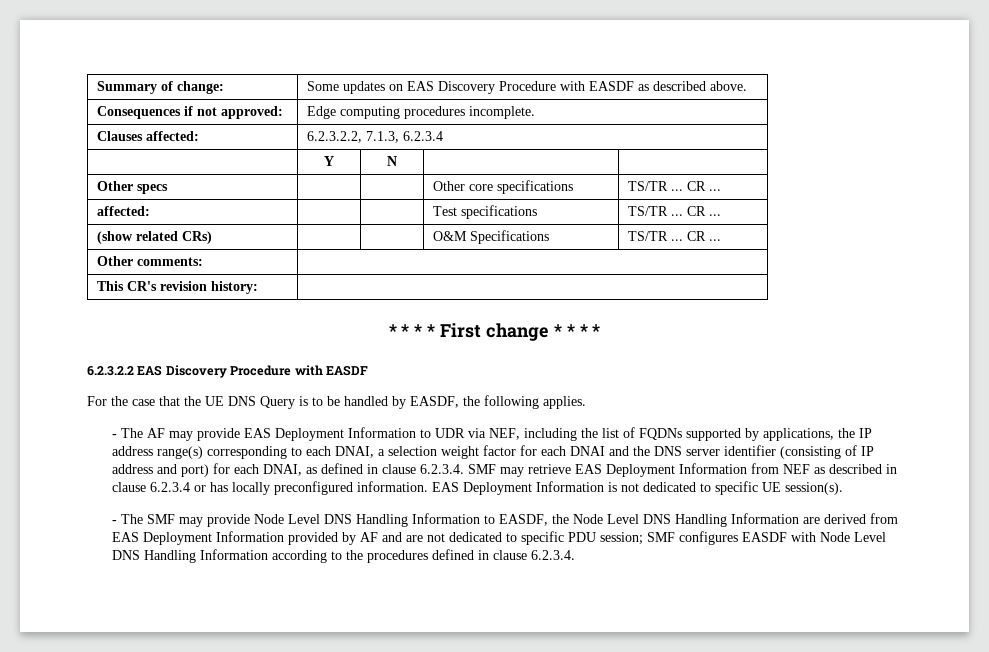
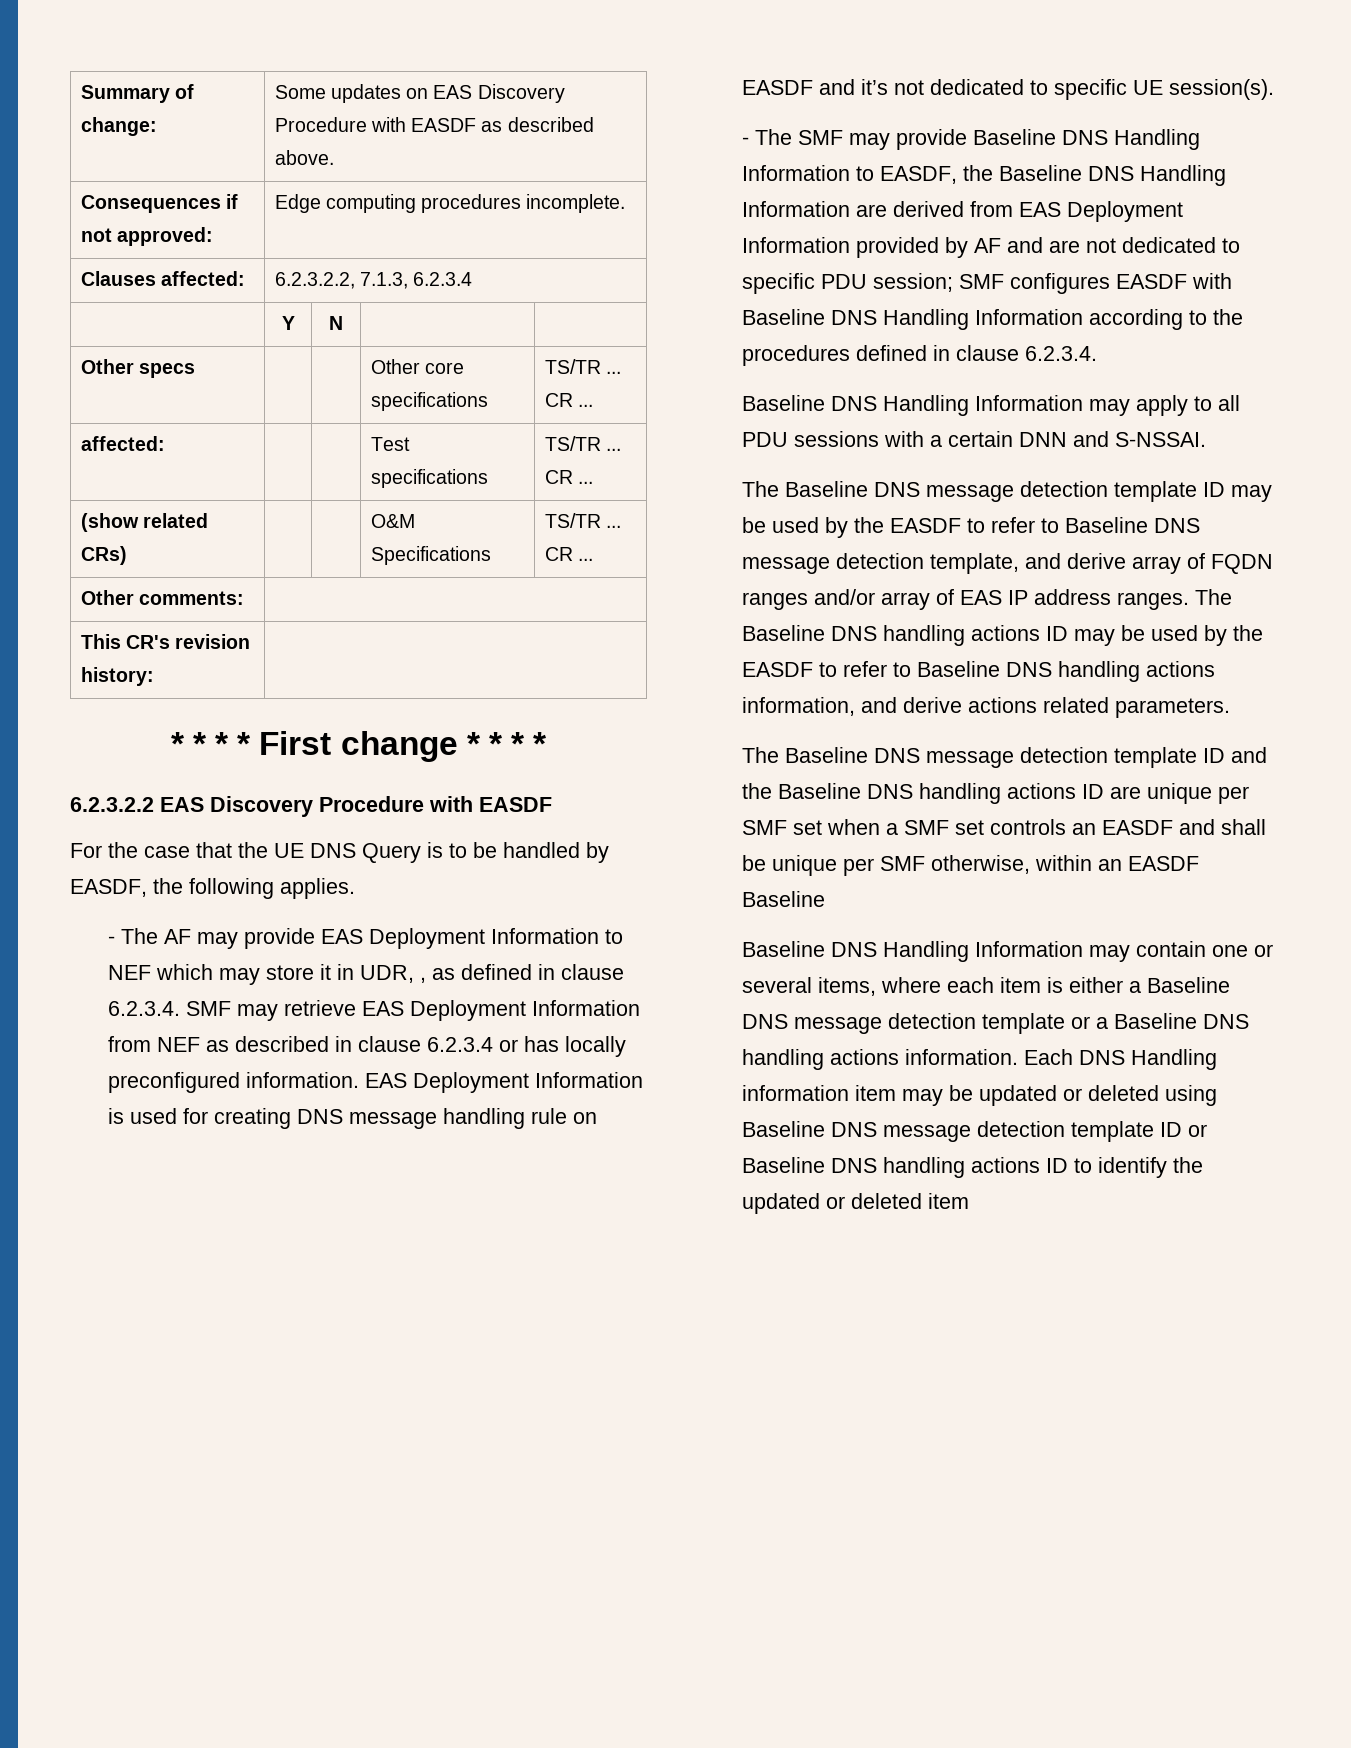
- - The AF may provide EAS Deployment Information to UDR via NEF, including the list of FQDNs supported by applications, the IP address range(s) corresponding to each DNAI, a selection weight factor for each DNAI and the DNS server identifier (consisting of IP address and port) for each DNAI, as defined in clause 6.2.3.4. SMF may retrieve EAS Deployment Information from NEF as described in clause 6.2.3.4 or has locally preconfigured information.
+ - The AF may provide EAS Deployment Information to NEF which may store it in UDR, , as defined in clause 6.2.3.4. SMF may retrieve EAS Deployment Information from NEF as described in clause 6.2.3.4 or has locally preconfigured information.
- EAS Deployment Information is not dedicated to specific UE session(s).
+ EAS Deployment Information is used for creating DNS message handling rule on EASDF and it’s not dedicated to specific UE session(s).
- - The SMF may provide Node Level DNS Handling Information to EASDF, the Node Level DNS Handling Information are derived from EAS Deployment Information provided by AF and are not dedicated to specific PDU session; SMF configures EASDF with Node Level DNS Handling Information according to the procedures defined in clause 6.2.3.4.
+ - The SMF may provide Baseline DNS Handling Information to EASDF, the Baseline DNS Handling Information are derived from EAS Deployment Information provided by AF and are not dedicated to specific PDU session; SMF configures EASDF with Baseline DNS Handling Information according to the procedures defined in clause 6.2.3.4.
+ Baseline DNS Handling Information may apply to all PDU sessions with a certain DNN and S-NSSAI.
+ The Baseline DNS message detection template ID may be used by the EASDF to refer to Baseline DNS message detection template, and derive array of FQDN ranges and/or array of EAS IP address ranges. The Baseline DNS handling actions ID may be used by the EASDF to refer to Baseline DNS handling actions information, and derive actions related parameters.
+ The Baseline DNS message detection template ID and the Baseline DNS handling actions ID are unique per SMF set when a SMF set controls an EASDF and shall be unique per SMF otherwise, within an EASDF Baseline
+ Baseline DNS Handling Information may contain one or several items, where each item is either a Baseline DNS message detection template or a Baseline DNS handling actions information. Each DNS Handling information item may be updated or deleted using Baseline DNS message detection template ID or Baseline DNS handling actions ID to identify the updated or deleted item

